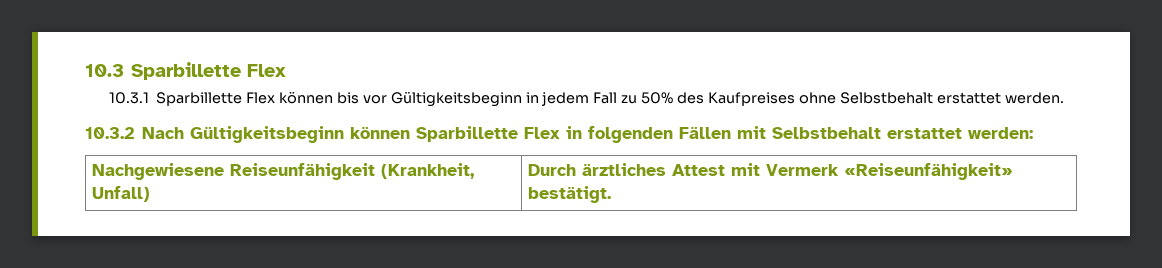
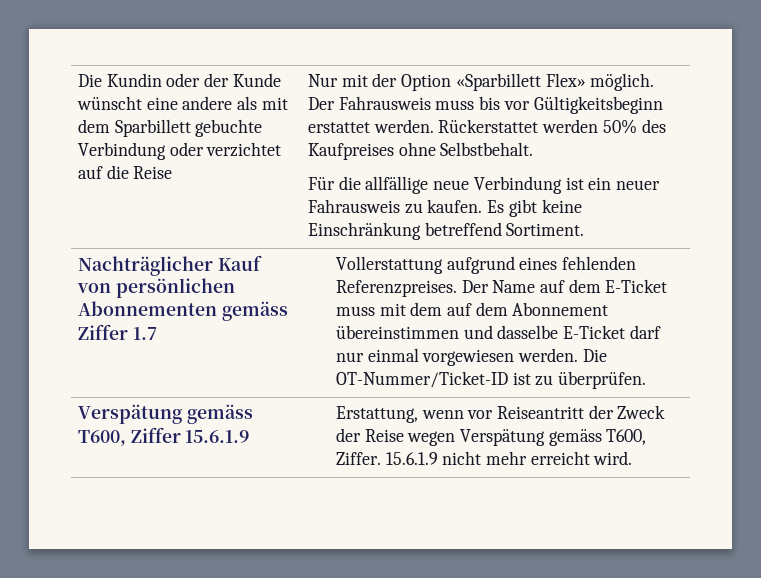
- 10.3 Sparbillette Flex
- 10.3.1 Sparbillette Flex können bis vor Gültigkeitsbeginn in jedem Fall zu 50% des Kaufpreises ohne Selbstbehalt erstattet werden.
- 10.3.2 Nach Gültigkeitsbeginn können Sparbillette Flex in folgenden Fällen mit Selbstbehalt erstattet werden:
- Nachgewiesene Reiseunfähigkeit (Krankheit, Unfall) | Durch ärztliches Attest mit Vermerk «Reiseunfähigkeit» bestätigt.
+ Die Kundin oder der Kunde wünscht eine andere als mit dem Sparbillett gebuchte Verbindung oder verzichtet auf die Reise | Nur mit der Option «Sparbillett Flex» möglich. Der Fahrausweis muss bis vor Gültigkeitsbeginn erstattet werden. Rückerstattet werden 50% des Kaufpreises ohne Selbstbehalt.
+ Für die allfällige neue Verbindung ist ein neuer Fahrausweis zu kaufen. Es gibt keine Einschränkung betreffend Sortiment.
+ Nachträglicher Kauf von persönlichen Abonnementen gemäss Ziffer 1.7 | Vollerstattung aufgrund eines fehlenden Referenzpreises. Der Name auf dem E-Ticket muss mit dem auf dem Abonnement übereinstimmen und dasselbe E-Ticket darf nur einmal vorgewiesen werden. Die OT-Nummer/Ticket-ID ist zu überprüfen.
+ Verspätung gemäss T600, Ziffer 15.6.1.9 | Erstattung, wenn vor Reiseantritt der Zweck der Reise wegen Verspätung gemäss T600, Ziffer. 15.6.1.9 nicht mehr erreicht wird.

